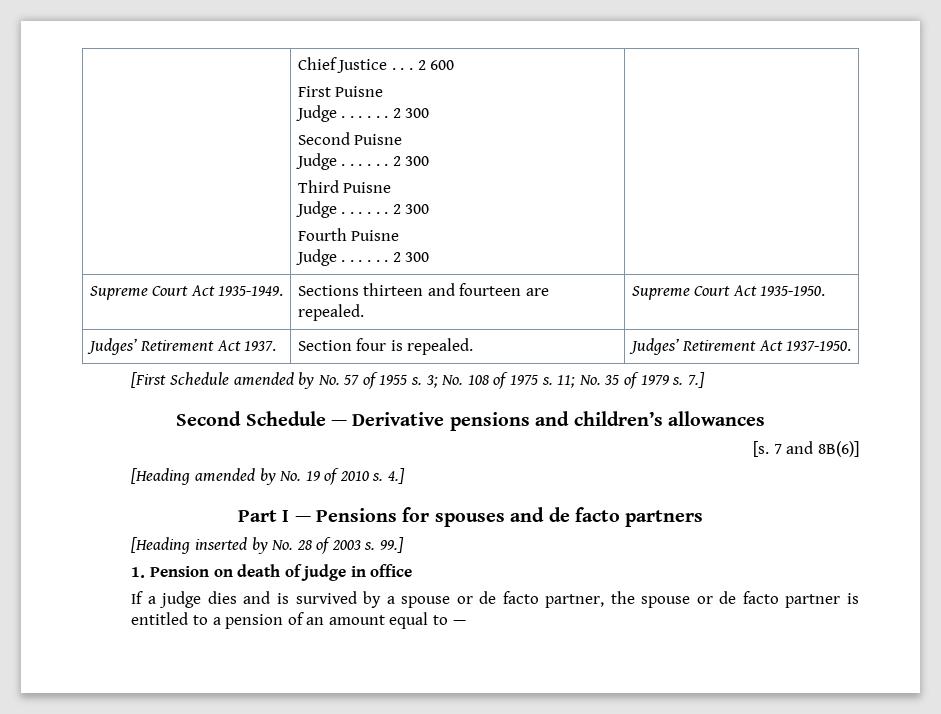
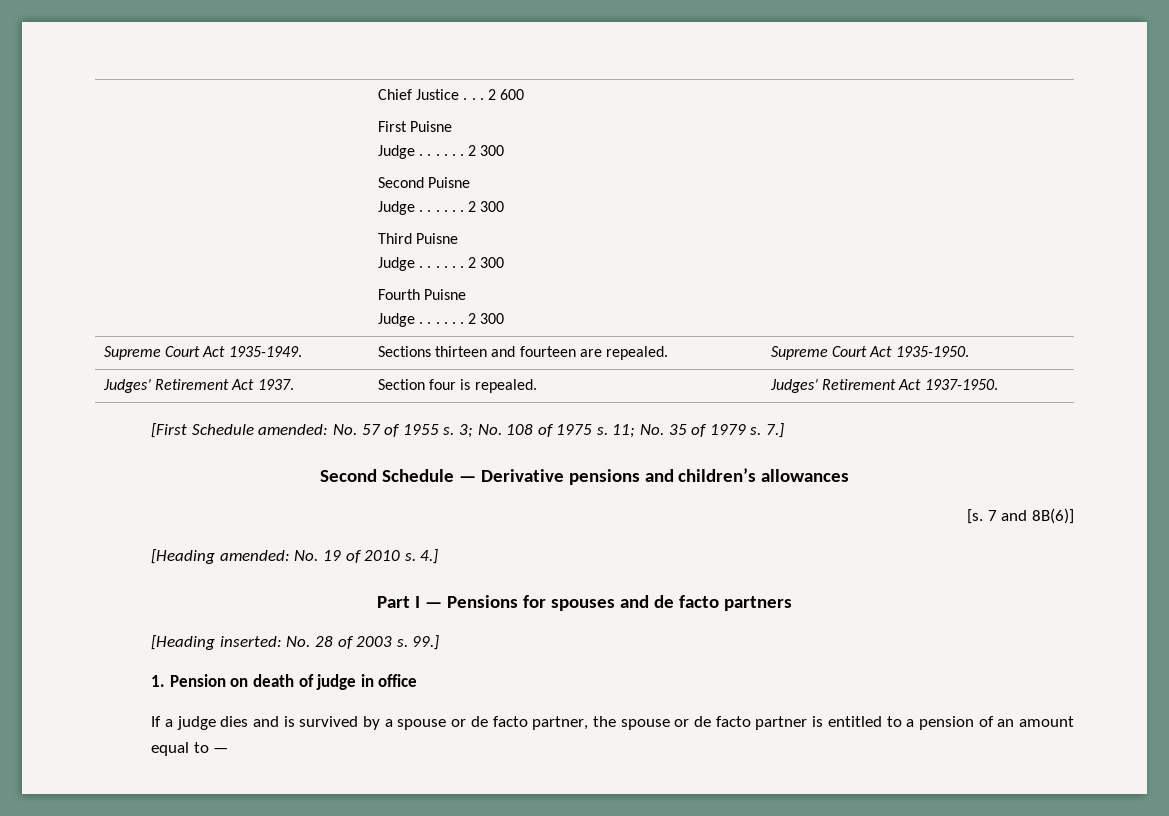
- [First Schedule amended by No. 57 of 1955 s.
+ [First Schedule amended: No. 57 of 1955 s.
- [Heading amended by No. 19 of 2010 s.
+ [Heading amended: No. 19 of 2010 s.
- [Heading inserted by No. 28 of 2003 s.
+ [Heading inserted: No. 28 of 2003 s.

